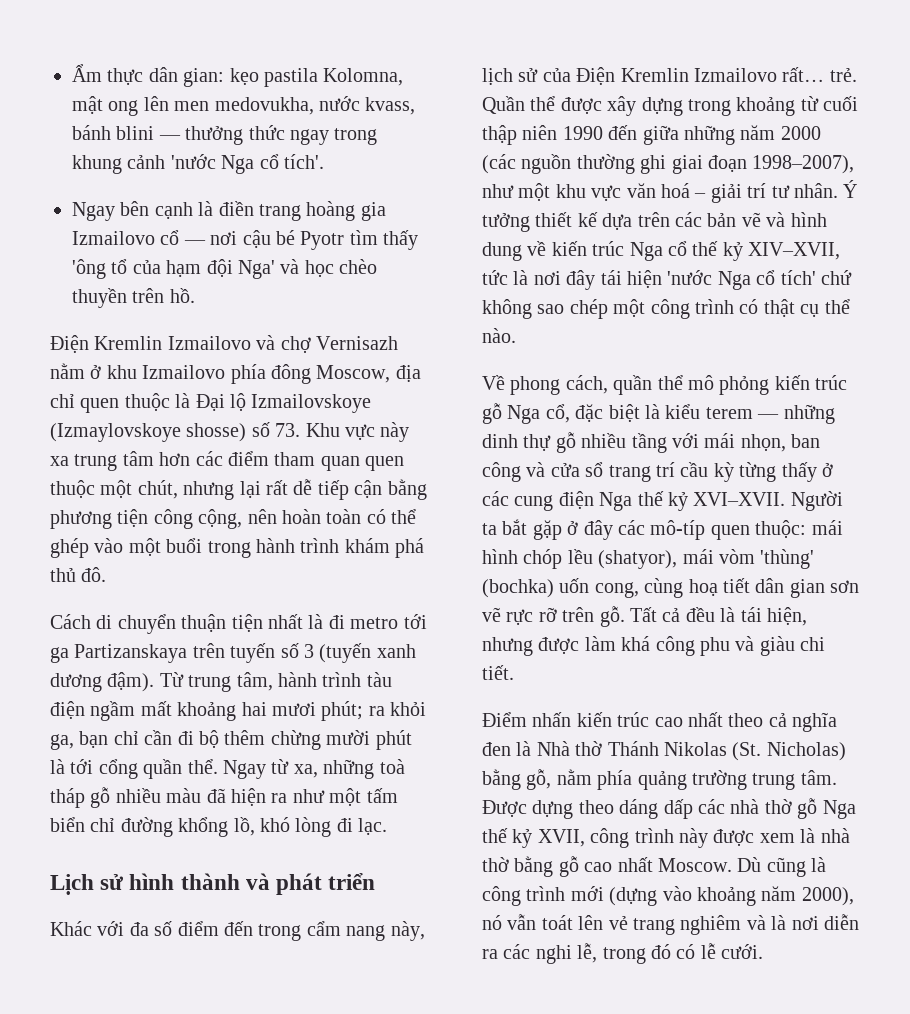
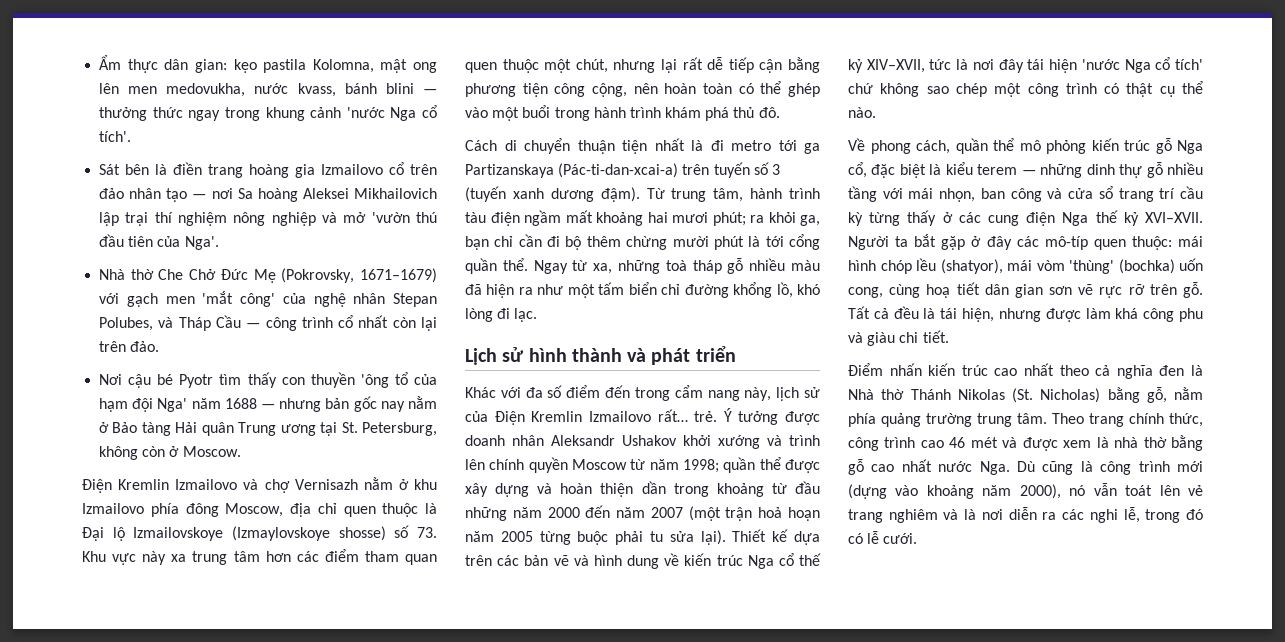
- Ngay bên cạnh là điền trang hoàng gia Izmailovo cổ — nơi cậu bé Pyotr tìm thấy 'ông tổ của hạm đội Nga' và học chèo thuyền trên hồ.
+ Sát bên là điền trang hoàng gia Izmailovo cổ trên đảo nhân tạo — nơi Sa hoàng Aleksei Mikhailovich lập trại thí nghiệm nông nghiệp và mở 'vườn thú đầu tiên của Nga'.
+ Nhà thờ Che Chở Đức Mẹ (Pokrovsky, 1671–1679) với gạch men 'mắt công' của nghệ nhân Stepan Polubes, và Tháp Cầu — công trình cổ nhất còn lại trên đảo.
+ Nơi cậu bé Pyotr tìm thấy con thuyền 'ông tổ của hạm đội Nga' năm 1688 — nhưng bản gốc nay nằm ở Bảo tàng Hải quân Trung ương tại St. Petersburg, không còn ở Moscow.
- Cách di chuyển thuận tiện nhất là đi metro tới ga Partizanskaya trên tuyến số 3 (tuyến xanh dương đậm).
+ Cách di chuyển thuận tiện nhất là đi metro tới ga Partizanskaya (Pác-ti-dan-xcai-a) trên tuyến số 3 (tuyến xanh dương đậm).
- Quần thể được xây dựng trong khoảng từ cuối thập niên 1990 đến giữa những năm 2000 (các nguồn thường ghi giai đoạn 1998–2007), như một khu vực văn hoá – giải trí tư nhân. Ý tưởng thiết kế dựa trên các bản vẽ và hình dung về kiến trúc Nga cổ thế kỷ XIV–XVII, tức là nơi đây tái hiện 'nước Nga cổ tích' chứ không sao chép một công trình có thật cụ thể nào.
+ Ý tưởng được doanh nhân Aleksandr Ushakov khởi xướng và trình lên chính quyền Moscow từ năm 1998; quần thể được xây dựng và hoàn thiện dần trong khoảng từ đầu những năm 2000 đến năm 2007 (một trận hoả hoạn năm 2005 từng buộc phải tu sửa lại). Thiết kế dựa trên các bản vẽ và hình dung về kiến trúc Nga cổ thế kỷ XIV–XVII, tức là nơi đây tái hiện 'nước Nga cổ tích' chứ không sao chép một công trình có thật cụ thể nào.
- Được dựng theo dáng dấp các nhà thờ gỗ Nga thế kỷ XVII, công trình này được xem là nhà thờ bằng gỗ cao nhất Moscow. Dù cũng là công trình mới (dựng vào khoảng năm 2000), nó vẫn toát lên vẻ trang nghiêm và là nơi diễn ra các nghi lễ, trong đó có lễ cưới.
+ Theo trang chính thức, công trình cao 46 mét và được xem là nhà thờ bằng gỗ cao nhất nước Nga. Dù cũng là công trình mới (dựng vào khoảng năm 2000), nó vẫn toát lên vẻ trang nghiêm và là nơi diễn ra các nghi lễ, trong đó có lễ cưới.

